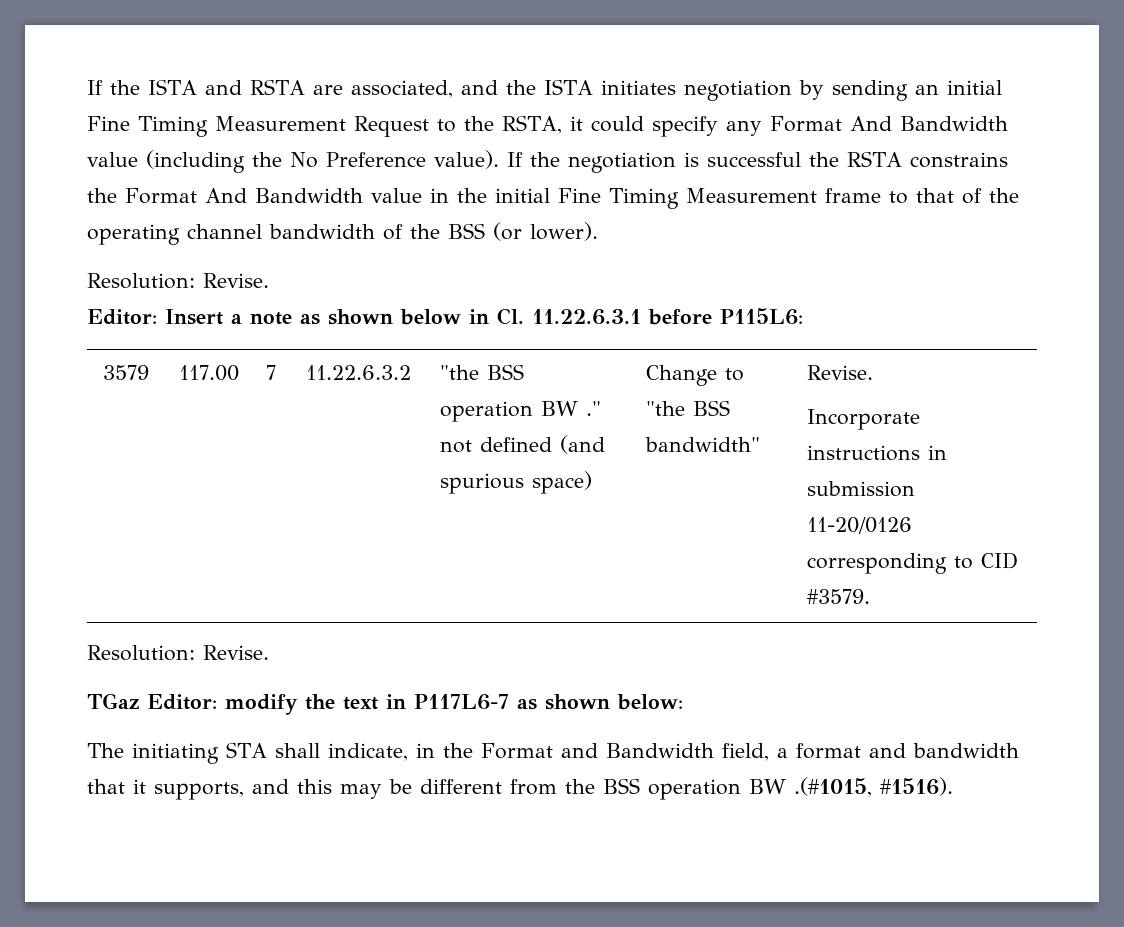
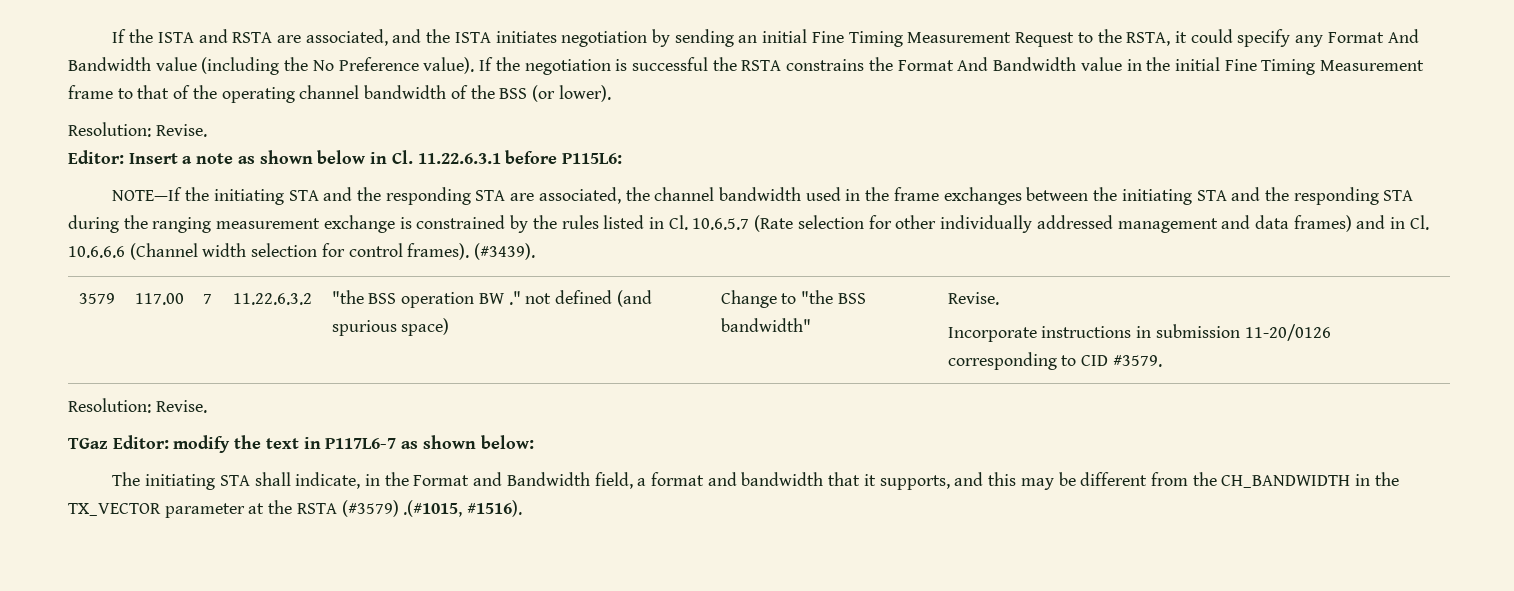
+ NOTE—If the initiating STA and the responding STA are associated, the channel bandwidth used in the frame exchanges between the initiating STA and the responding STA during the ranging measurement exchange is constrained by the rules listed in Cl. 10.6.5.7 (Rate selection for other individually addressed management and data frames) and in Cl. 10.6.6.6 (Channel width selection for control frames). (#3439).
- The initiating STA shall indicate, in the Format and Bandwidth field, a format and bandwidth that it supports, and this may be different from the BSS operation BW .(#1015, #1516).
+ The initiating STA shall indicate, in the Format and Bandwidth field, a format and bandwidth that it supports, and this may be different from the CH_BANDWIDTH in the TX_VECTOR parameter at the RSTA (#3579) .(#1015, #1516).

